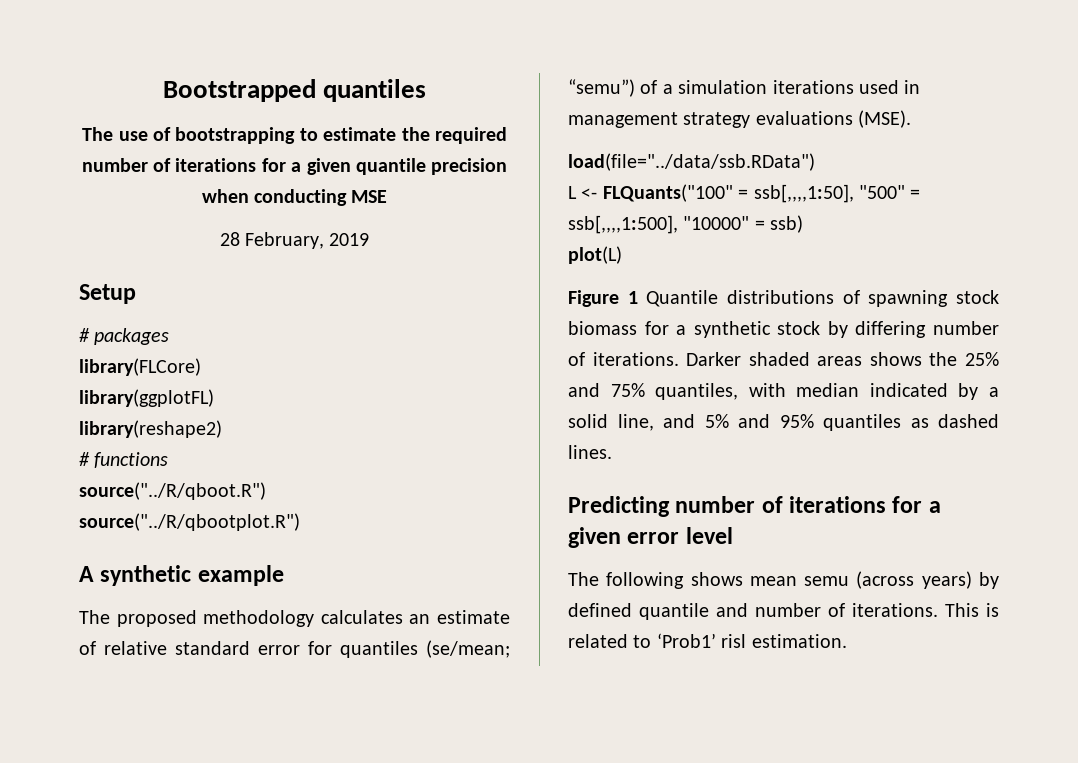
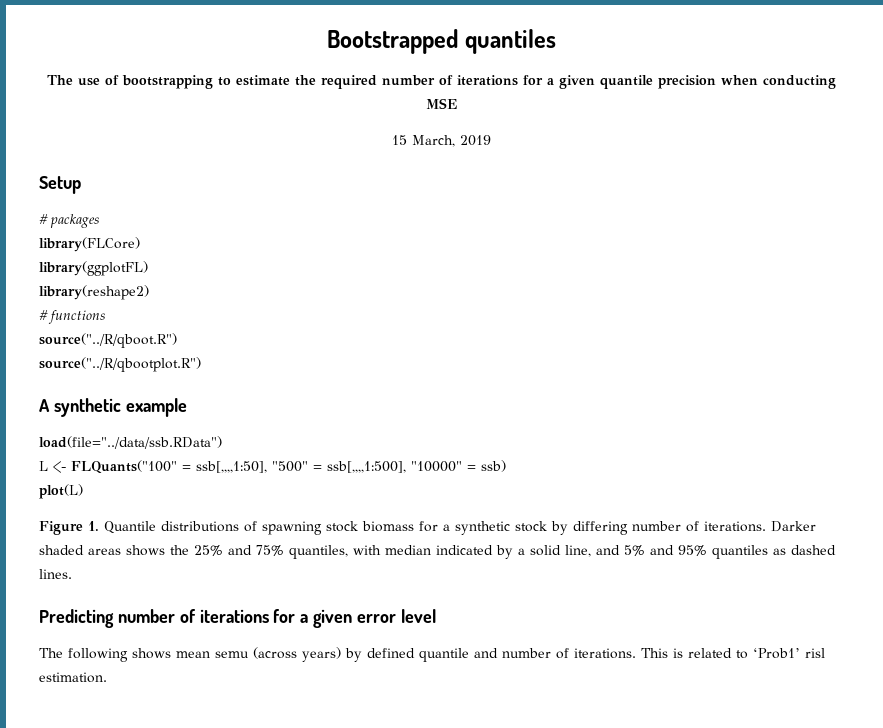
- 28 February, 2019
+ 15 March, 2019
- The proposed methodology calculates an estimate of relative standard error for quantiles (se/mean; “semu”) of a simulation iterations used in management strategy evaluations (MSE).
- Figure 1 Quantile distributions of spawning stock biomass for a synthetic stock by differing number of iterations.
+ Figure 1. Quantile distributions of spawning stock biomass for a synthetic stock by differing number of iterations.

